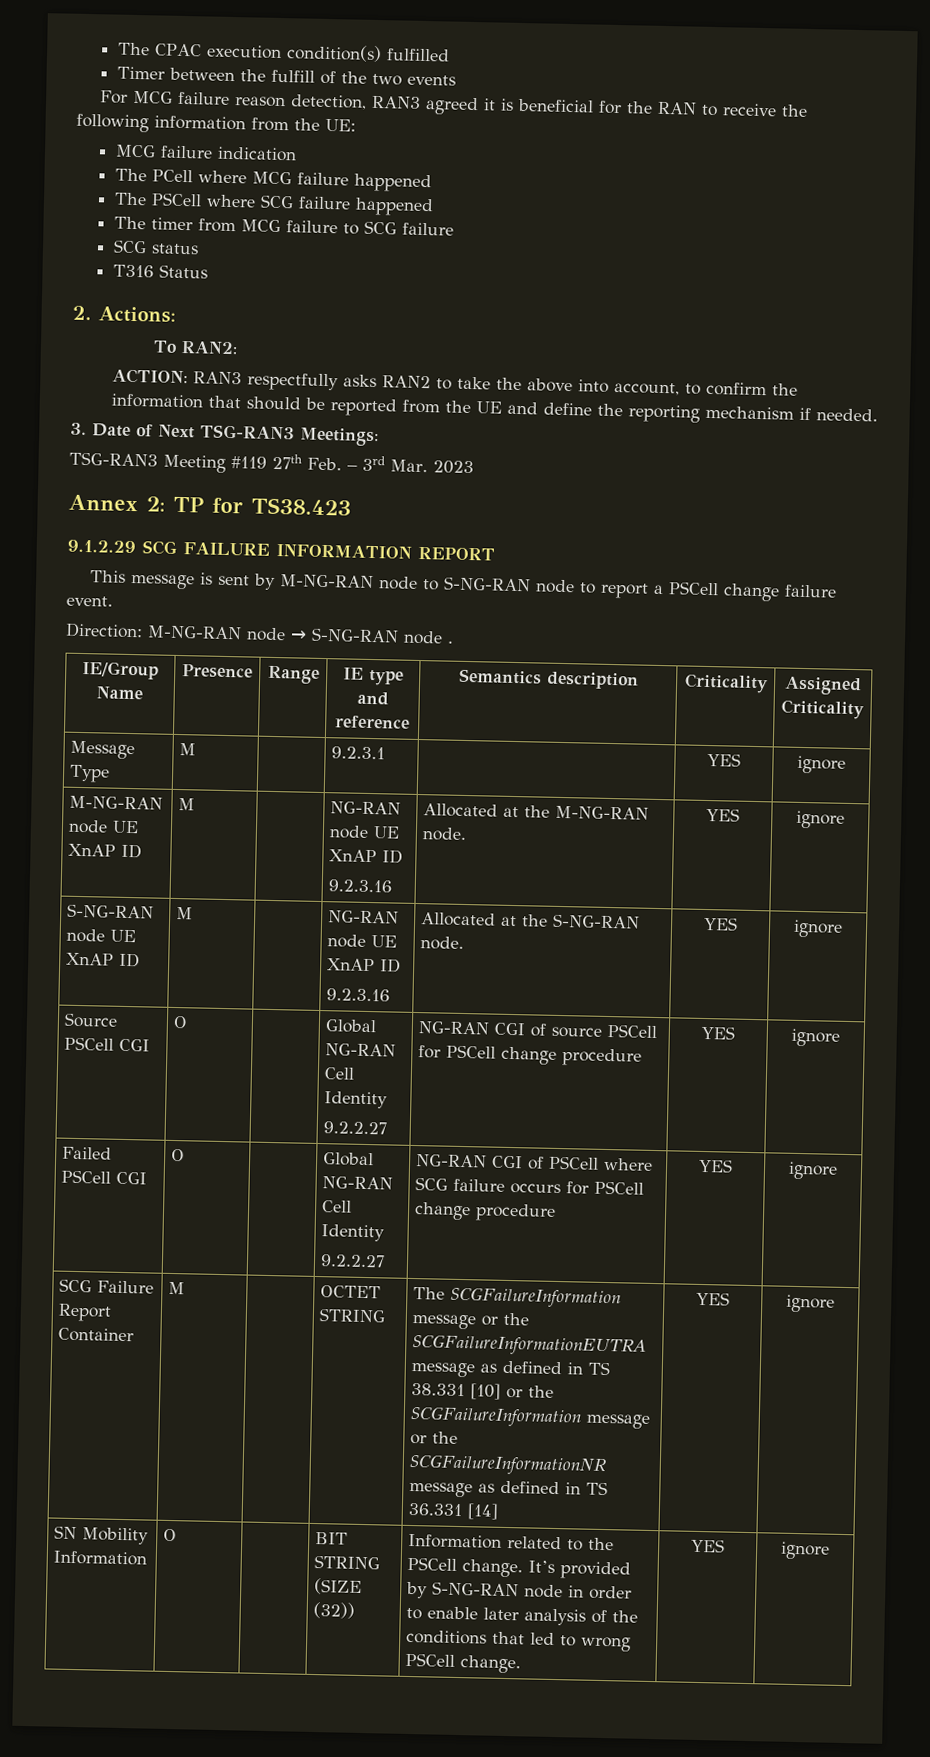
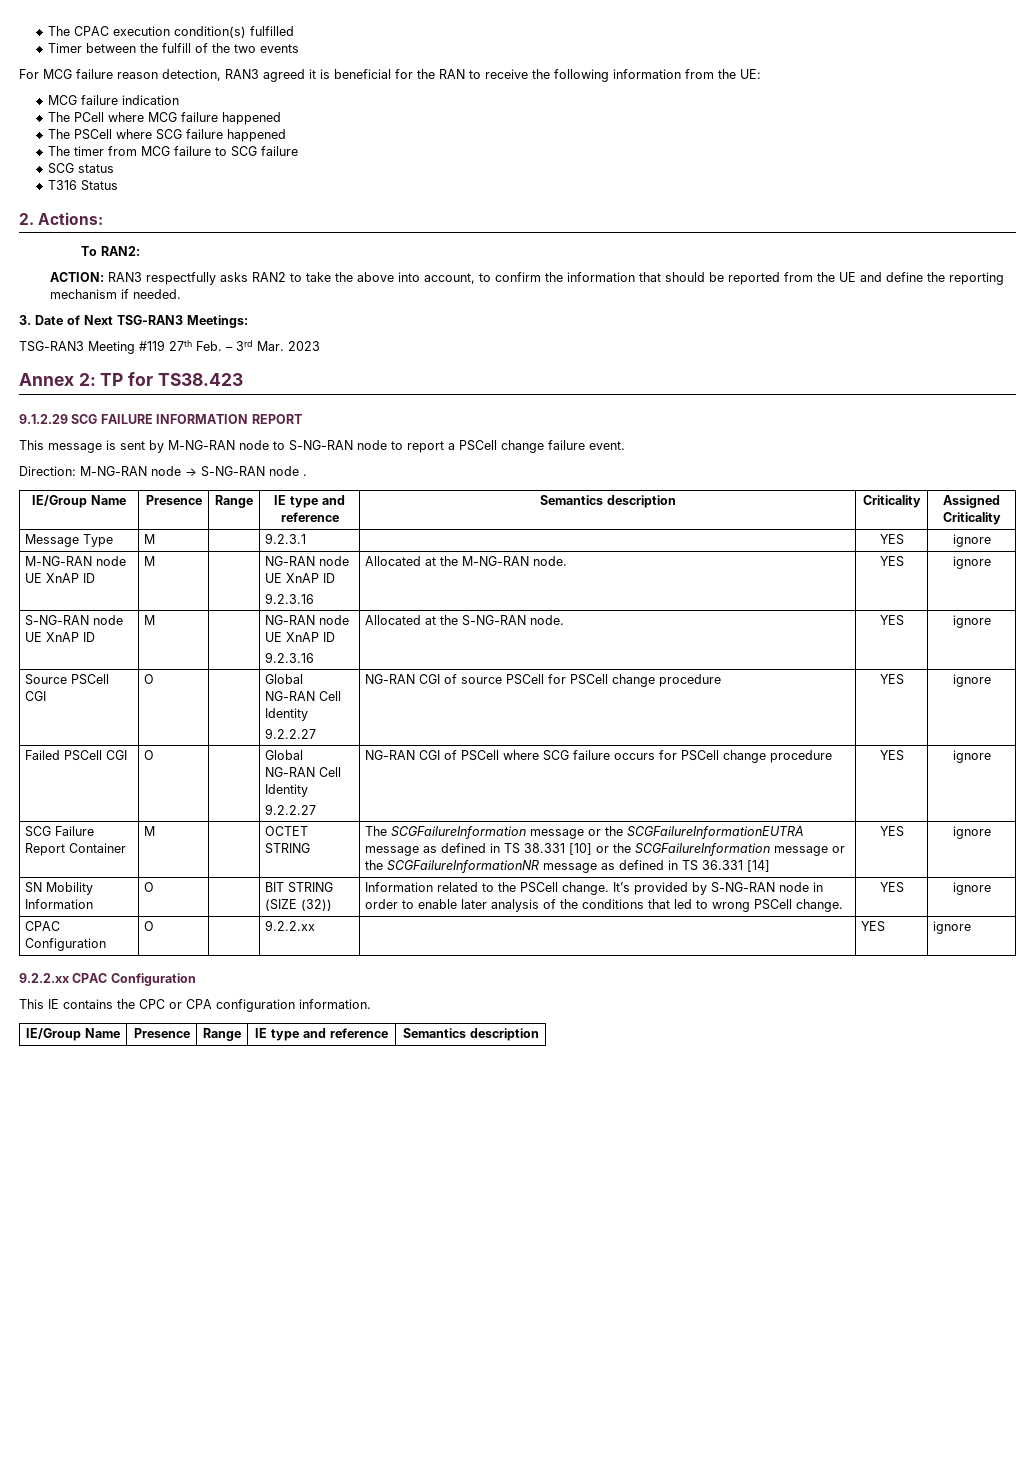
+ CPAC Configuration | O | | 9.2.2.xx | | YES | ignore
+ 9.2.2.xx CPAC Configuration
+ This IE contains the CPC or CPA configuration information.
+ IE/Group Name | Presence | Range | IE type and reference | Semantics description

